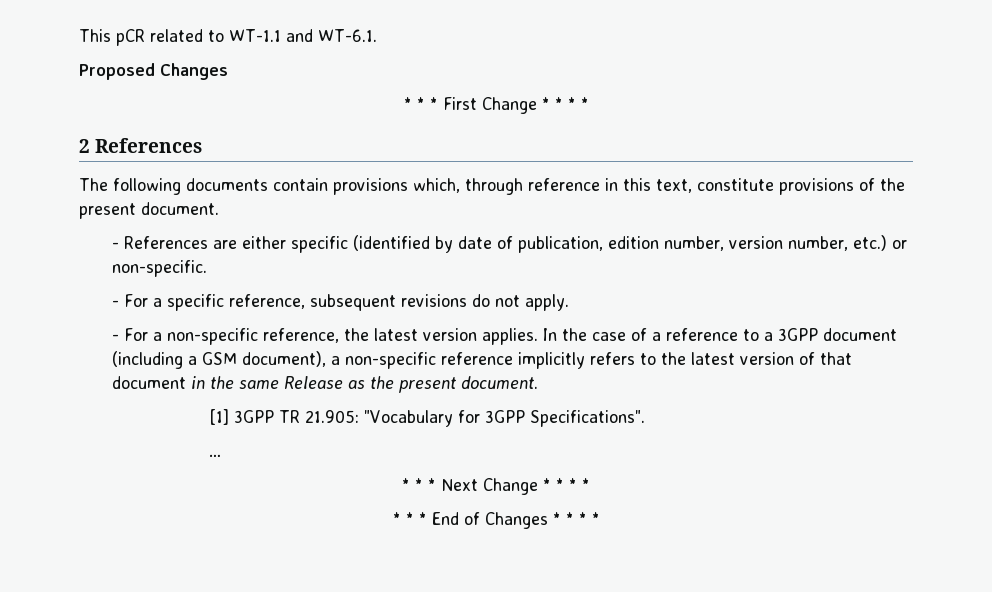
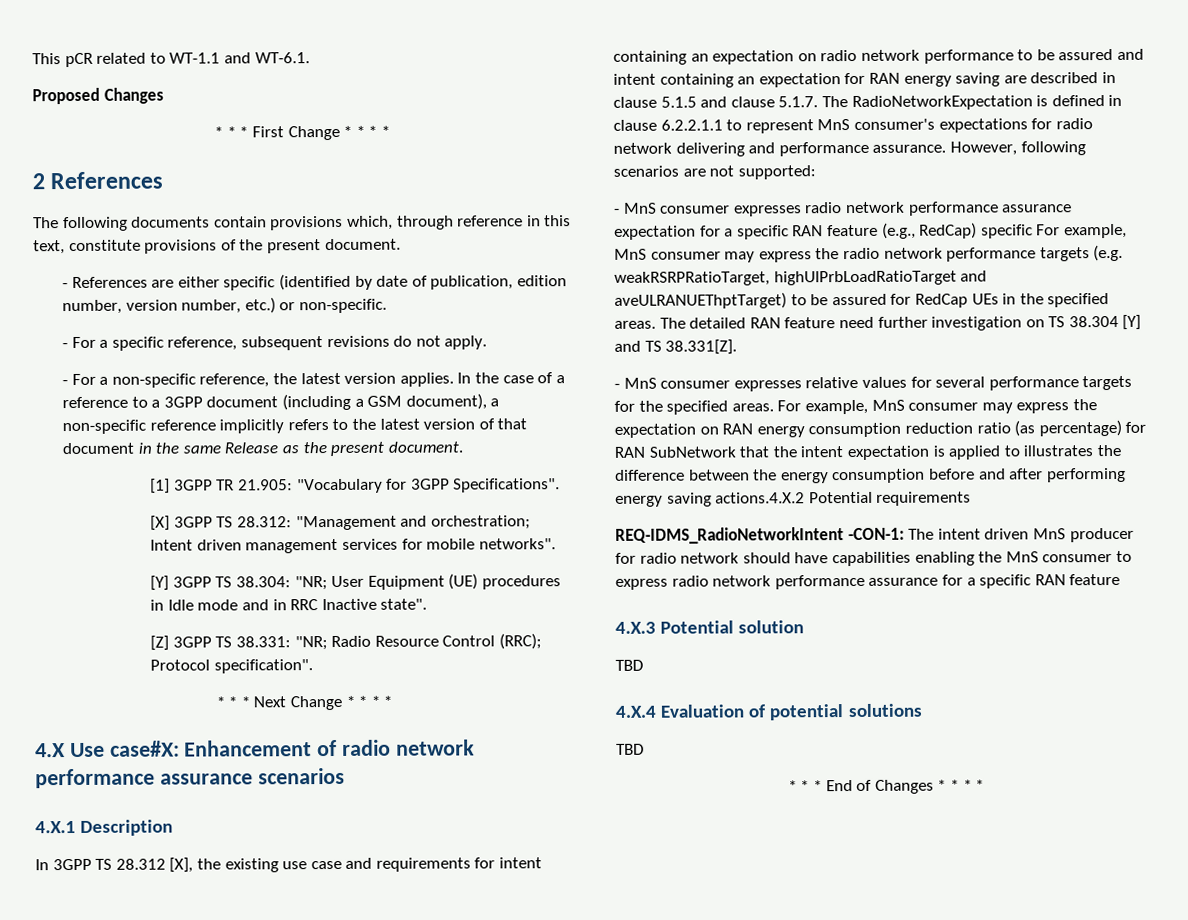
- …
+ [X] 3GPP TS 28.312: "Management and orchestration; Intent driven management services for mobile networks".
+ [Y] 3GPP TS 38.304: "NR; User Equipment (UE) procedures in Idle mode and in RRC Inactive state".
+ [Z] 3GPP TS 38.331: "NR; Radio Resource Control (RRC); Protocol specification".
+ 4.X Use case#X: Enhancement of radio network performance assurance scenarios
+ 4.X.1 Description
+ In 3GPP TS 28.312 [X], the existing use case and requirements for intent containing an expectation on radio network performance to be assured and intent containing an expectation for RAN energy saving are described in clause 5.1.5 and clause 5.1.7. The RadioNetworkExpectation is defined in clause 6.2.2.1.1 to represent MnS consumer's expectations for radio network delivering and performance assurance. However, following scenarios are not supported:
+ - MnS consumer expresses radio network performance assurance expectation for a specific RAN feature (e.g., RedCap) specific For example, MnS consumer may express the radio network performance targets (e.g. weakRSRPRatioTarget, highUlPrbLoadRatioTarget and aveULRANUEThptTarget) to be assured for RedCap UEs in the specified areas. The detailed RAN feature need further investigation on TS 38.304 [Y] and TS 38.331[Z].
+ - MnS consumer expresses relative values for several performance targets for the specified areas. For example, MnS consumer may express the expectation on RAN energy consumption reduction ratio (as percentage) for RAN SubNetwork that the intent expectation is applied to illustrates the difference between the energy consumption before and after performing energy saving actions.4.X.2 Potential requirements
+ REQ-IDMS_RadioNetworkIntent -CON-1: The intent driven MnS producer for radio network should have capabilities enabling the MnS consumer to express radio network performance assurance for a specific RAN feature
+ 4.X.3 Potential solution
+ TBD
+ 4.X.4 Evaluation of potential solutions
+ TBD

